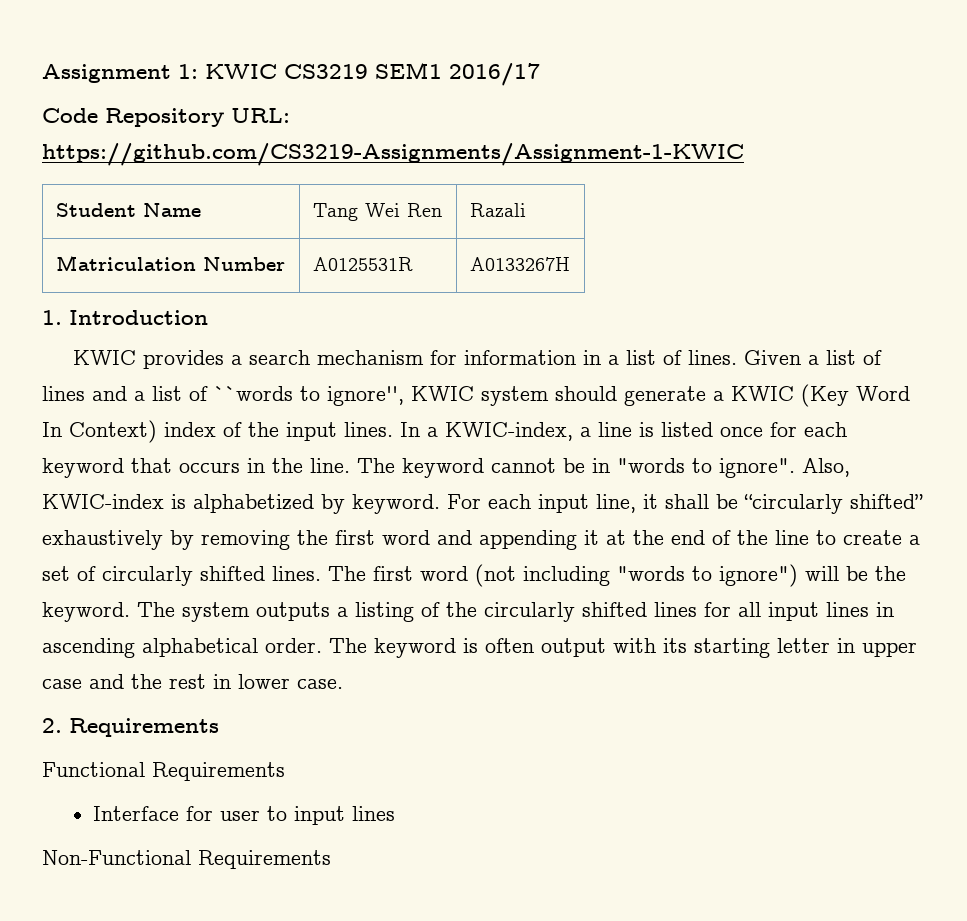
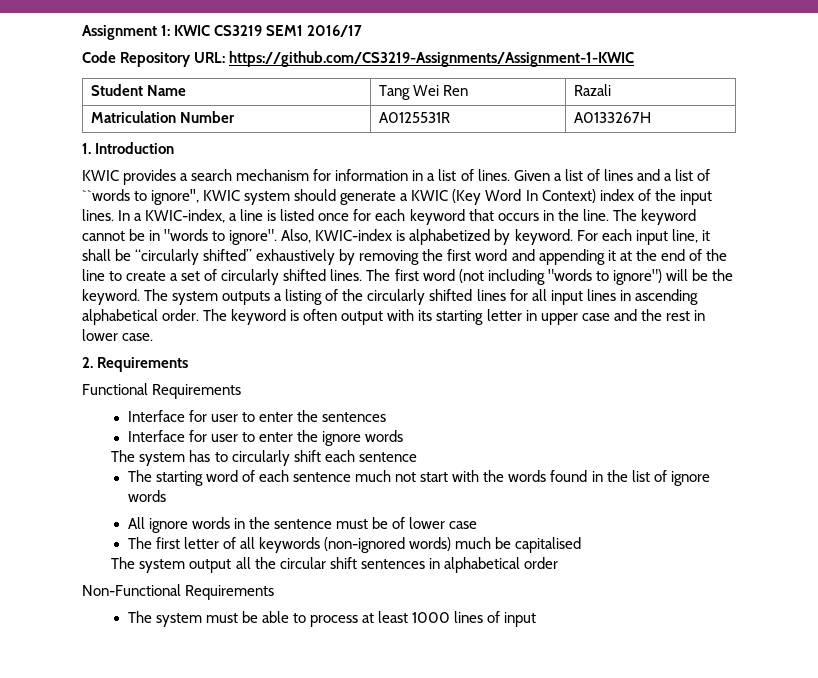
- Interface for user to input lines
+ Interface for user to enter the sentences
+ Interface for user to enter the ignore words
+ The system has to circularly shift each sentence
+ The starting word of each sentence much not start with the words found in the list of ignore words
+ All ignore words in the sentence must be of lower case
+ The first letter of all keywords (non-ignored words) much be capitalised
+ The system output all the circular shift sentences in alphabetical order
  Non-Functional Requirements
+ The system must be able to process at least 1000 lines of input

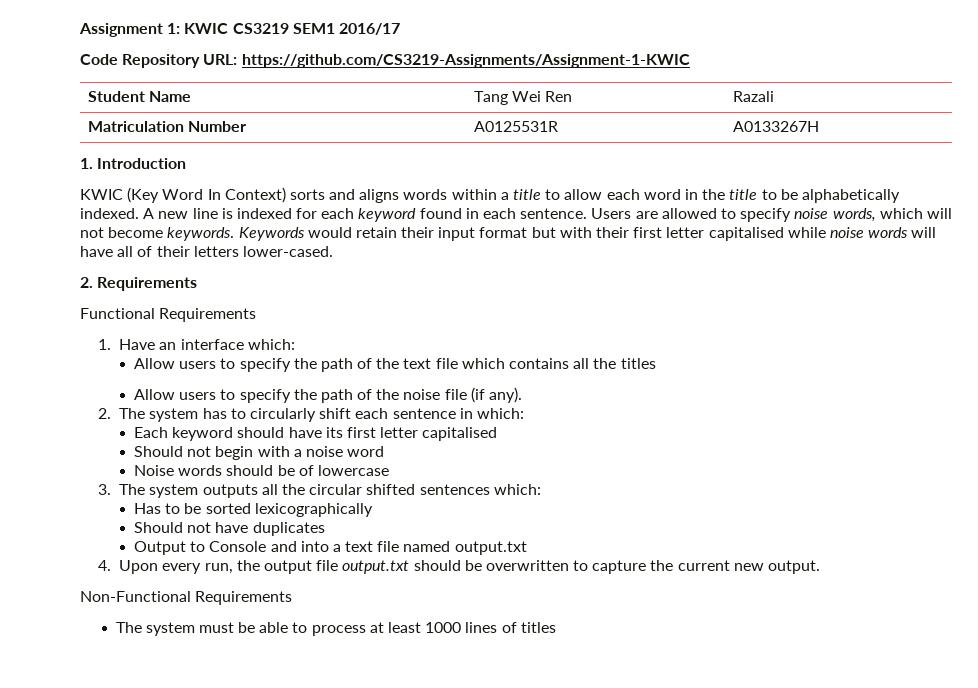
- KWIC provides a search mechanism for information in a list of lines. Given a list of lines and a list of ``words to ignore'', KWIC system should generate a KWIC (Key Word In Context) index of the input lines. In a KWIC-index, a line is listed once for each keyword that occurs in the line. The keyword cannot be in "words to ignore". Also, KWIC-index is alphabetized by keyword. For each input line, it shall be “circularly shifted” exhaustively by removing the first word and appending it at the end of the line to create a set of circularly shifted lines. The first word (not including "words to ignore") will be the keyword. The system outputs a listing of the circularly shifted lines for all input lines in ascending alphabetical order. The keyword is often output with its starting letter in upper case and the rest in lower case.
+ KWIC (Key Word In Context) sorts and aligns words within a title to allow each word in the title to be alphabetically indexed. A new line is indexed for each keyword found in each sentence. Users are allowed to specify noise words, which will not become keywords. Keywords would retain their input format but with their first letter capitalised while noise words will have all of their letters lower-cased.
  2. Requirements
  Functional Requirements
- Interface for user to enter the sentences
- Interface for user to enter the ignore words
- The system has to circularly shift each sentence
- The starting word of each sentence much not start with the words found in the list of ignore words
- All ignore words in the sentence must be of lower case
- The first letter of all keywords (non-ignored words) much be capitalised
- The system output all the circular shift sentences in alphabetical order
+ 1. Have an interface which:
+ Allow users to specify the path of the text file which contains all the titles
+ Allow users to specify the path of the noise file (if any).
+ 2. The system has to circularly shift each sentence in which:
+ Each keyword should have its first letter capitalised
+ Should not begin with a noise word
+ Noise words should be of lowercase
+ 3. The system outputs all the circular shifted sentences which:
+ Has to be sorted lexicographically
+ Should not have duplicates
+ Output to Console and into a text file named output.txt
+ 4. Upon every run, the output file output.txt should be overwritten to capture the current new output.
- The system must be able to process at least 1000 lines of input
+ The system must be able to process at least 1000 lines of titles

